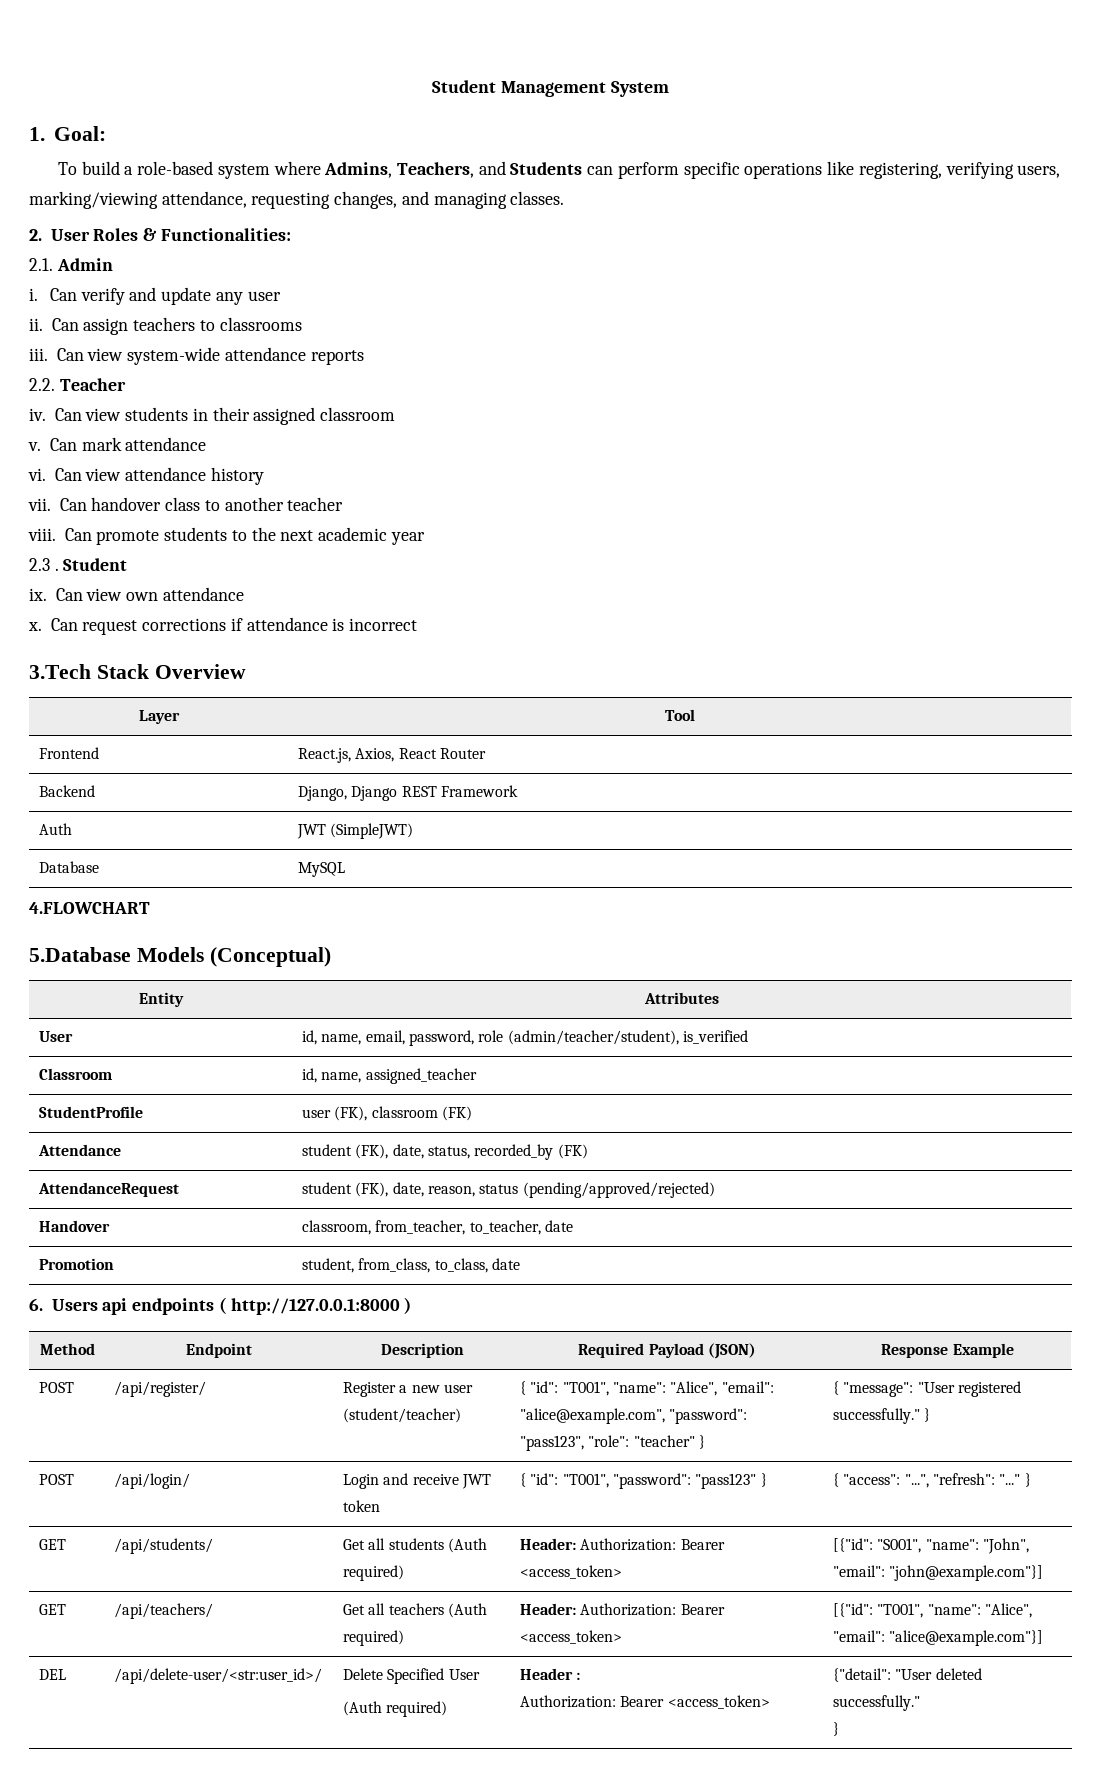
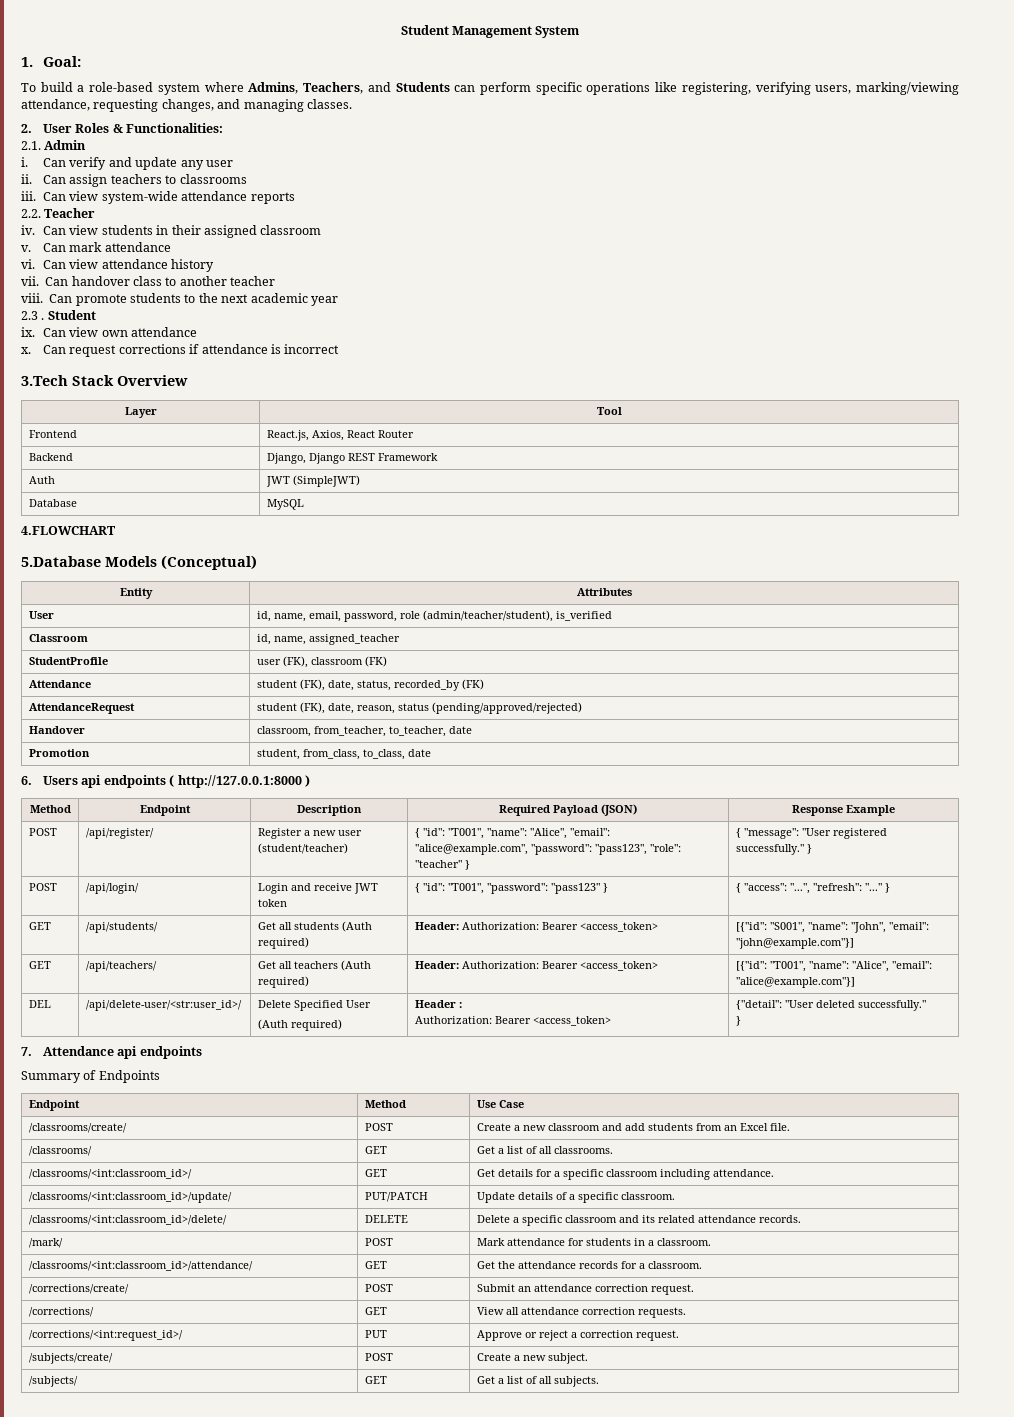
+ 7. Attendance api endpoints
+ Summary of Endpoints
+ Endpoint | Method | Use Case
+ /classrooms/create/ | POST | Create a new classroom and add students from an Excel file.
+ /classrooms/ | GET | Get a list of all classrooms.
+ /classrooms/<int:classroom_id>/ | GET | Get details for a specific classroom including attendance.
+ /classrooms/<int:classroom_id>/update/ | PUT/PATCH | Update details of a specific classroom.
+ /classrooms/<int:classroom_id>/delete/ | DELETE | Delete a specific classroom and its related attendance records.
+ /mark/ | POST | Mark attendance for students in a classroom.
+ /classrooms/<int:classroom_id>/attendance/ | GET | Get the attendance records for a classroom.
+ /corrections/create/ | POST | Submit an attendance correction request.
+ /corrections/ | GET | View all attendance correction requests.
+ /corrections/<int:request_id>/ | PUT | Approve or reject a correction request.
+ /subjects/create/ | POST | Create a new subject.
+ /subjects/ | GET | Get a list of all subjects.

